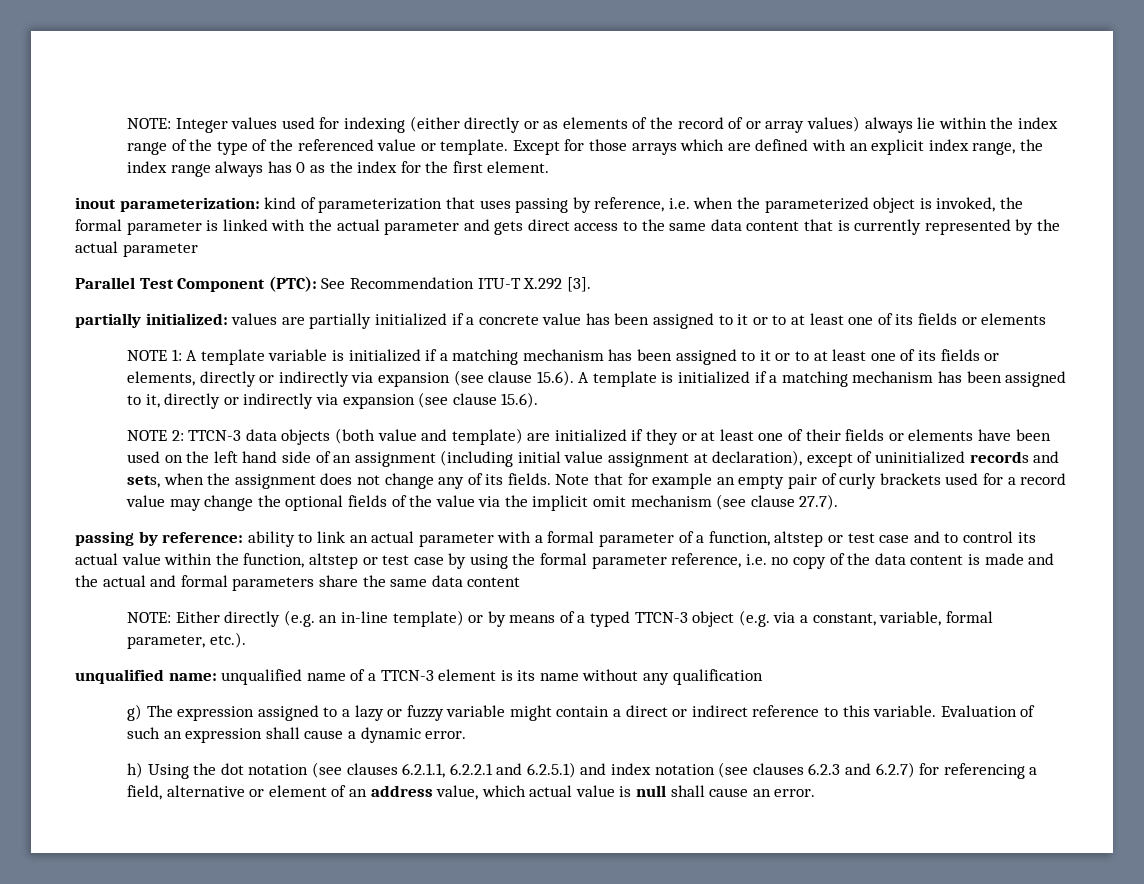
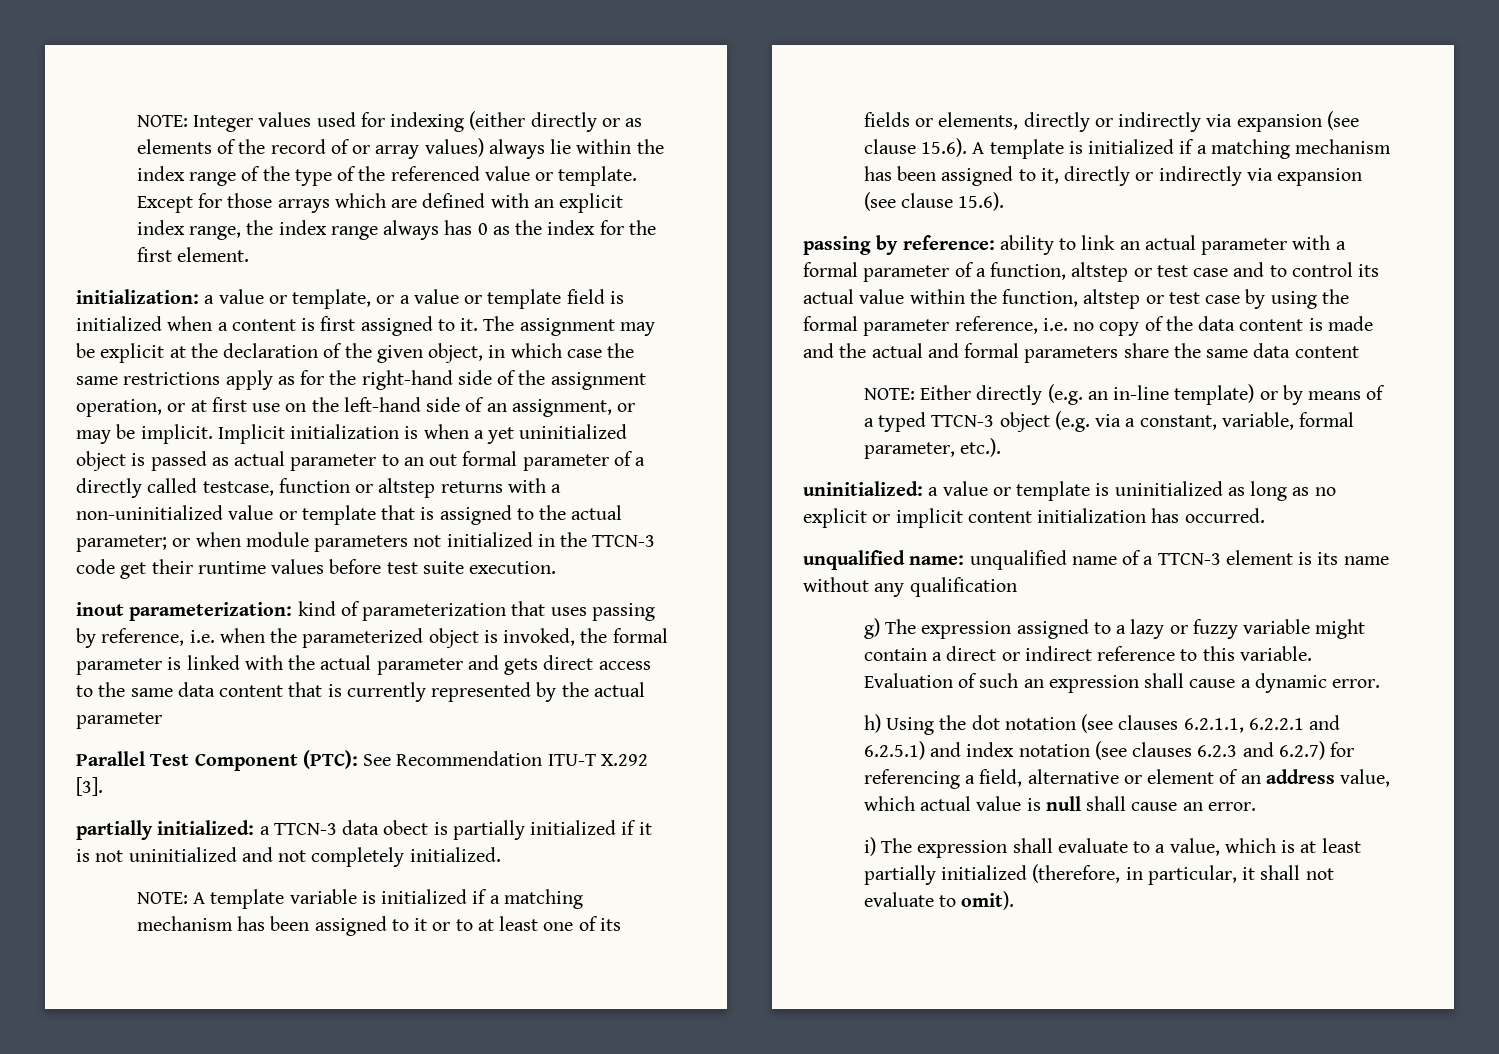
+ initialization: a value or template, or a value or template field is initialized when a content is first assigned to it. The assignment may be explicit at the declaration of the given object, in which case the same restrictions apply as for the right-hand side of the assignment operation, or at first use on the left-hand side of an assignment, or may be implicit. Implicit initialization is when a yet uninitialized object is passed as actual parameter to an out formal parameter of a directly called testcase, function or altstep returns with a non-uninitialized value or template that is assigned to the actual parameter; or when module parameters not initialized in the TTCN-3 code get their runtime values before test suite execution.
- partially initialized: values are partially initialized if a concrete value has been assigned to it or to at least one of its fields or elements
- NOTE 1: A template variable is initialized if a matching mechanism has been assigned to it or to at least one of its fields or elements, directly or indirectly via expansion (see clause 15.6). A template is initialized if a matching mechanism has been assigned to it, directly or indirectly via expansion (see clause 15.6).
+ partially initialized: a TTCN-3 data obect is partially initialized if it is not uninitialized and not completely initialized.
+ NOTE: A template variable is initialized if a matching mechanism has been assigned to it or to at least one of its fields or elements, directly or indirectly via expansion (see clause 15.6). A template is initialized if a matching mechanism has been assigned to it, directly or indirectly via expansion (see clause 15.6).
- NOTE 2: TTCN-3 data objects (both value and template) are initialized if they or at least one of their fields or elements have been used on the left hand side of an assignment (including initial value assignment at declaration), except of uninitialized records and sets, when the assignment does not change any of its fields. Note that for example an empty pair of curly brackets used for a record value may change the optional fields of the value via the implicit omit mechanism (see clause 27.7).
+ uninitialized: a value or template is uninitialized as long as no explicit or implicit content initialization has occurred.
+ i) The expression shall evaluate to a value, which is at least partially initialized (therefore, in particular, it shall not evaluate to omit).

